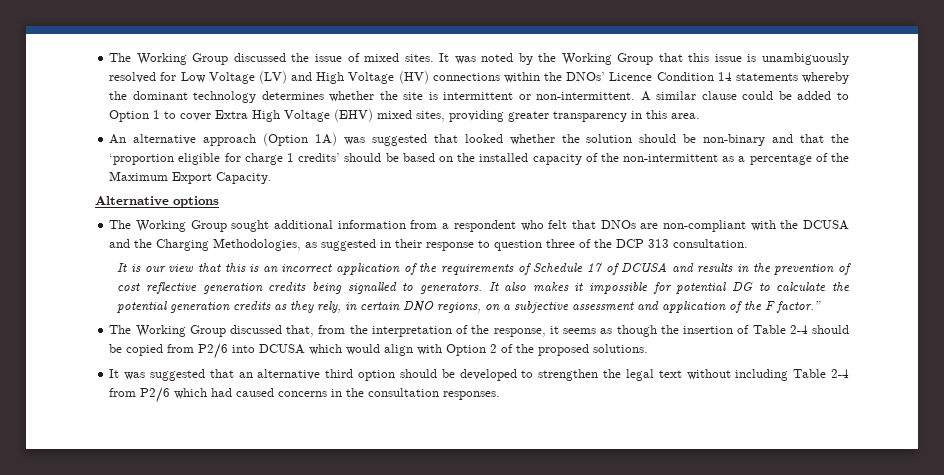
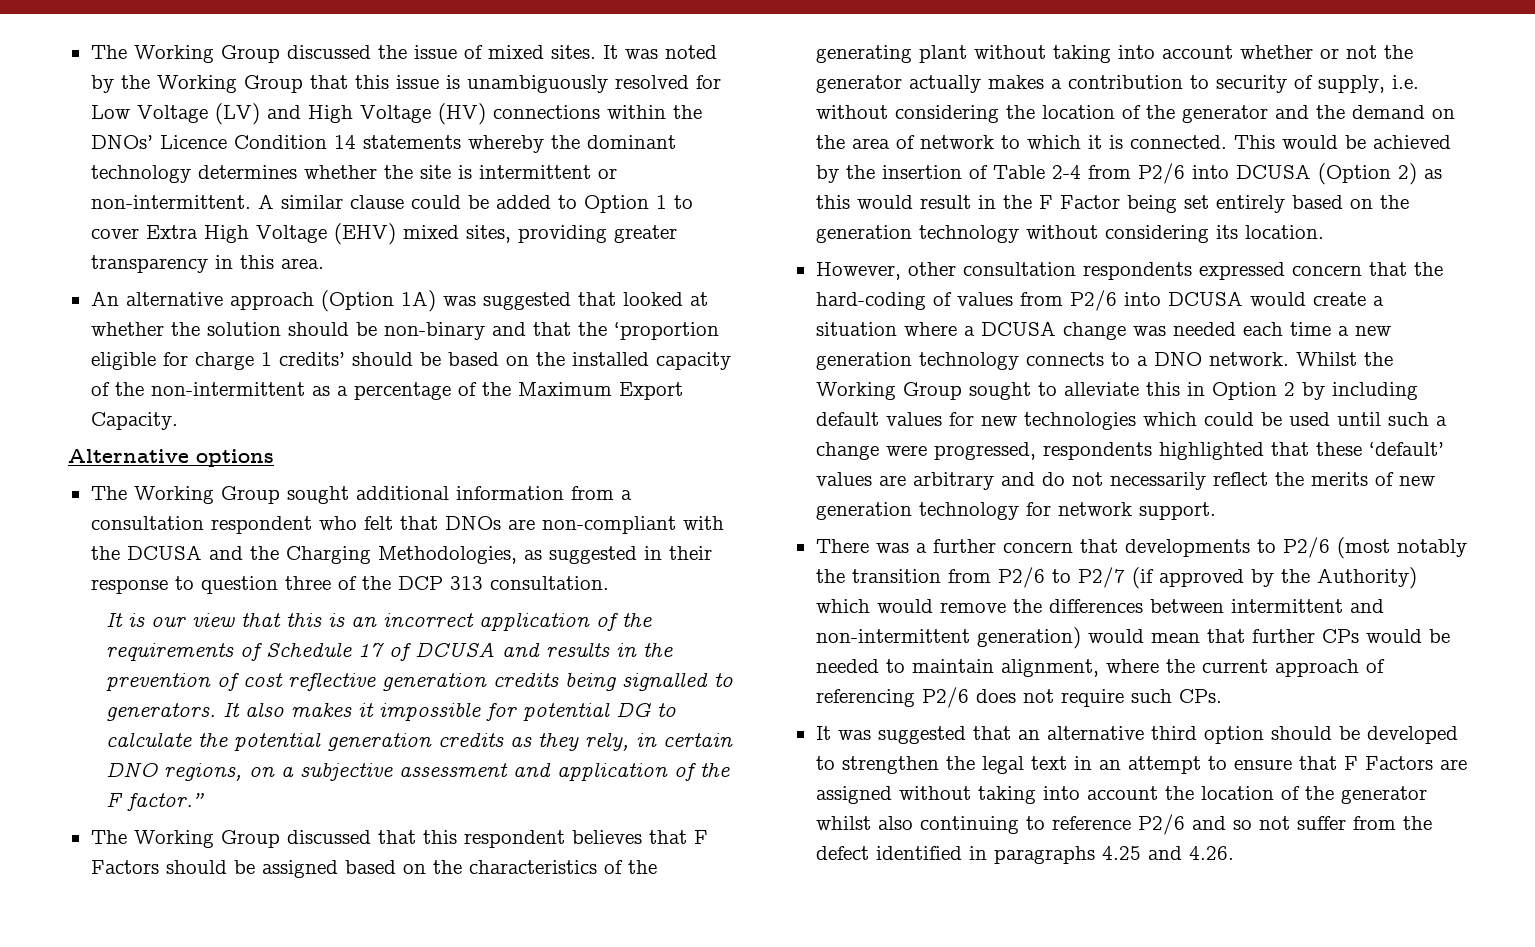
- An alternative approach (Option 1A) was suggested that looked whether the solution should be non-binary and that the ‘proportion eligible for charge 1 credits’ should be based on the installed capacity of the non-intermittent as a percentage of the Maximum Export Capacity.
+ An alternative approach (Option 1A) was suggested that looked at whether the solution should be non-binary and that the ‘proportion eligible for charge 1 credits’ should be based on the installed capacity of the non-intermittent as a percentage of the Maximum Export Capacity.
- The Working Group sought additional information from a respondent who felt that DNOs are non-compliant with the DCUSA and the Charging Methodologies, as suggested in their response to question three of the DCP 313 consultation.
+ The Working Group sought additional information from a consultation respondent who felt that DNOs are non-compliant with the DCUSA and the Charging Methodologies, as suggested in their response to question three of the DCP 313 consultation.
- The Working Group discussed that, from the interpretation of the response, it seems as though the insertion of Table 2-4 should be copied from P2/6 into DCUSA which would align with Option 2 of the proposed solutions.
+ The Working Group discussed that this respondent believes that F Factors should be assigned based on the characteristics of the generating plant without taking into account whether or not the generator actually makes a contribution to security of supply, i.e. without considering the location of the generator and the demand on the area of network to which it is connected. This would be achieved by the insertion of Table 2-4 from P2/6 into DCUSA (Option 2) as this would result in the F Factor being set entirely based on the generation technology without considering its location.
+ However, other consultation respondents expressed concern that the hard-coding of values from P2/6 into DCUSA would create a situation where a DCUSA change was needed each time a new generation technology connects to a DNO network. Whilst the Working Group sought to alleviate this in Option 2 by including default values for new technologies which could be used until such a change were progressed, respondents highlighted that these ‘default’ values are arbitrary and do not necessarily reflect the merits of new generation technology for network support.
+ There was a further concern that developments to P2/6 (most notably the transition from P2/6 to P2/7 (if approved by the Authority) which would remove the differences between intermittent and non-intermittent generation) would mean that further CPs would be needed to maintain alignment, where the current approach of referencing P2/6 does not require such CPs.
- It was suggested that an alternative third option should be developed to strengthen the legal text without including Table 2-4 from P2/6 which had caused concerns in the consultation responses.
+ It was suggested that an alternative third option should be developed to strengthen the legal text in an attempt to ensure that F Factors are assigned without taking into account the location of the generator whilst also continuing to reference P2/6 and so not suffer from the defect identified in paragraphs 4.25 and 4.26.

